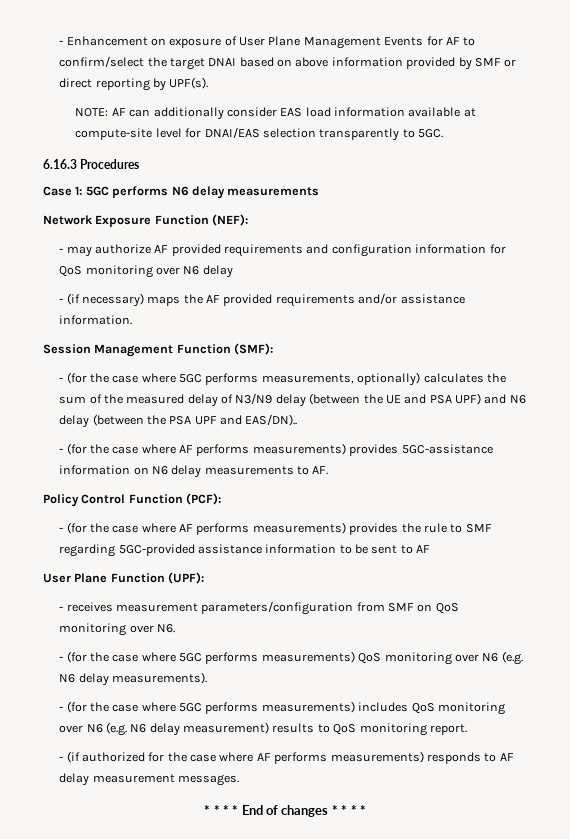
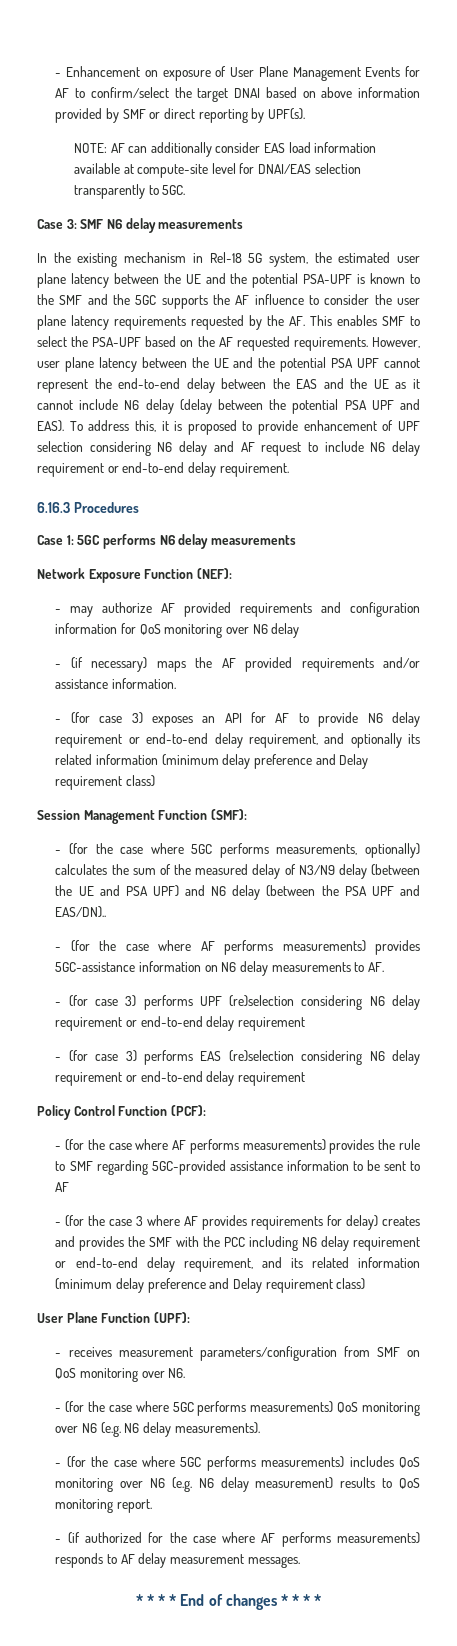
+ Case 3: SMF N6 delay measurements
+ In the existing mechanism in Rel-18 5G system, the estimated user plane latency between the UE and the potential PSA-UPF is known to the SMF and the 5GC supports the AF influence to consider the user plane latency requirements requested by the AF. This enables SMF to select the PSA-UPF based on the AF requested requirements. However, user plane latency between the UE and the potential PSA UPF cannot represent the end-to-end delay between the EAS and the UE as it cannot include N6 delay (delay between the potential PSA UPF and EAS). To address this, it is proposed to provide enhancement of UPF selection considering N6 delay and AF request to include N6 delay requirement or end-to-end delay requirement.
+ - (for case 3) exposes an API for AF to provide N6 delay requirement or end-to-end delay requirement, and optionally its related information (minimum delay preference and Delay requirement class)
+ - (for case 3) performs UPF (re)selection considering N6 delay requirement or end-to-end delay requirement
+ - (for case 3) performs EAS (re)selection considering N6 delay requirement or end-to-end delay requirement
+ - (for the case 3 where AF provides requirements for delay) creates and provides the SMF with the PCC including N6 delay requirement or end-to-end delay requirement, and its related information (minimum delay preference and Delay requirement class)

